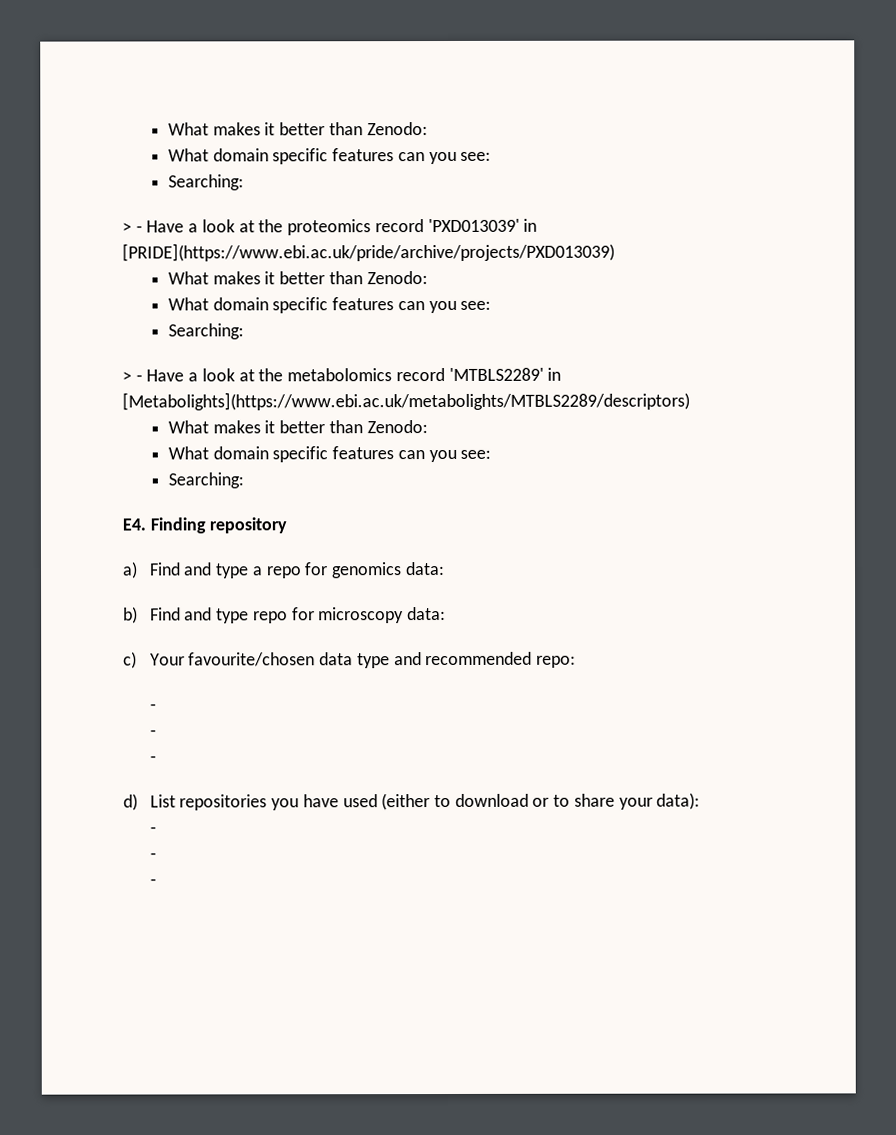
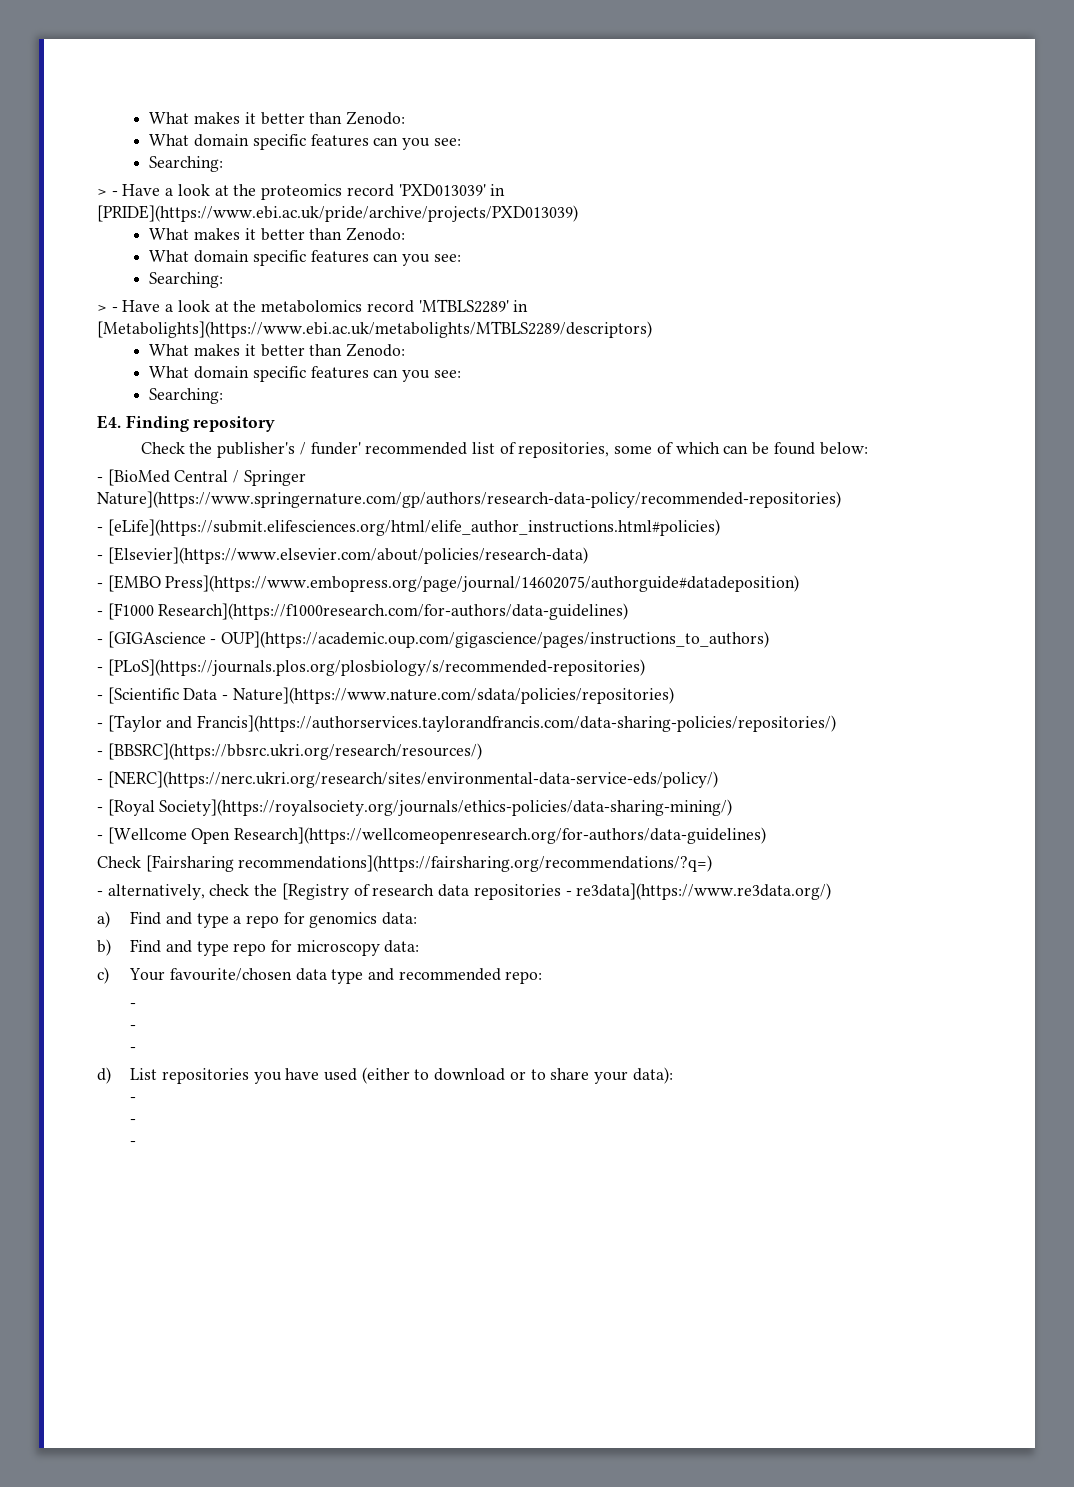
+ Check the publisher's / funder' recommended list of repositories, some of which can be found below:
+ - [BioMed Central / Springer Nature](https://www.springernature.com/gp/authors/research-data-policy/recommended-repositories)
+ - [eLife](https://submit.elifesciences.org/html/elife_author_instructions.html#policies)
+ - [Elsevier](https://www.elsevier.com/about/policies/research-data)
+ - [EMBO Press](https://www.embopress.org/page/journal/14602075/authorguide#datadeposition)
+ - [F1000 Research](https://f1000research.com/for-authors/data-guidelines)
+ - [GIGAscience - OUP](https://academic.oup.com/gigascience/pages/instructions_to_authors)
+ - [PLoS](https://journals.plos.org/plosbiology/s/recommended-repositories)
+ - [Scientific Data - Nature](https://www.nature.com/sdata/policies/repositories)
+ - [Taylor and Francis](https://authorservices.taylorandfrancis.com/data-sharing-policies/repositories/)
+ - [BBSRC](https://bbsrc.ukri.org/research/resources/)
+ - [NERC](https://nerc.ukri.org/research/sites/environmental-data-service-eds/policy/)
+ - [Royal Society](https://royalsociety.org/journals/ethics-policies/data-sharing-mining/)
+ - [Wellcome Open Research](https://wellcomeopenresearch.org/for-authors/data-guidelines)
+ Check [Fairsharing recommendations](https://fairsharing.org/recommendations/?q=)
+ - alternatively, check the [Registry of research data repositories - re3data](https://www.re3data.org/)

